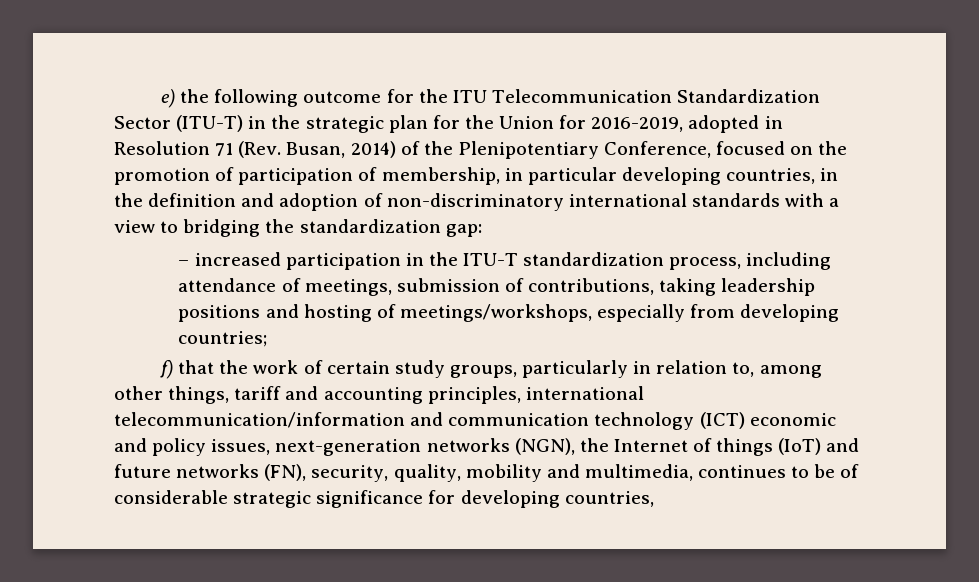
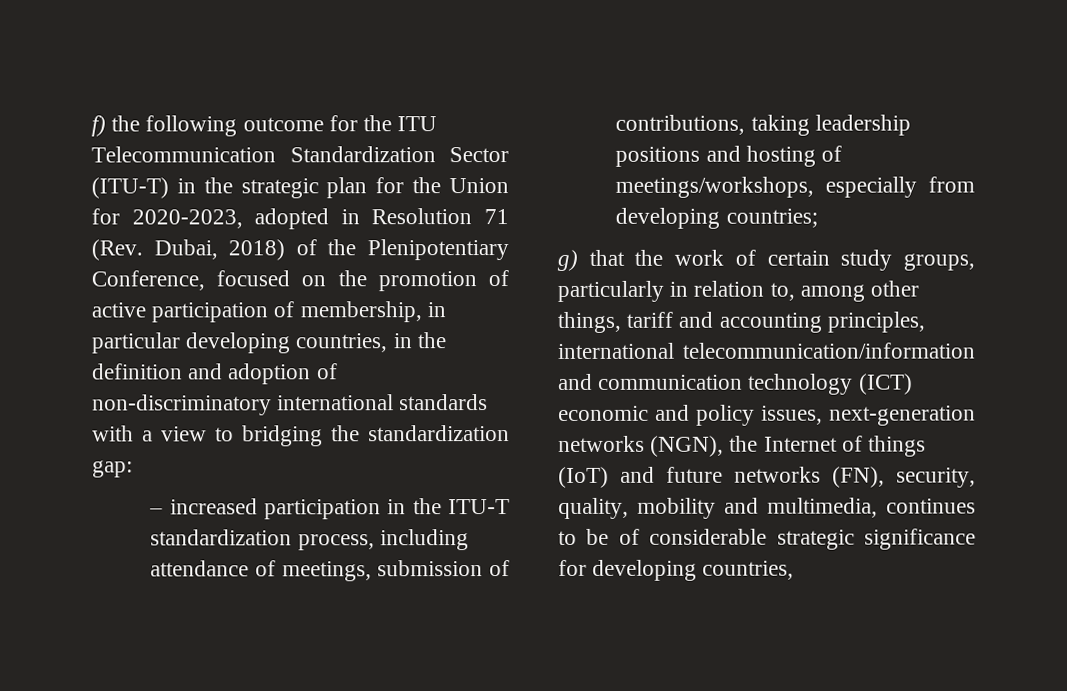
- e) the following outcome for the ITU Telecommunication Standardization Sector (ITU-T) in the strategic plan for the Union for 2016-2019, adopted in Resolution 71 (Rev. Busan, 2014) of the Plenipotentiary Conference, focused on the promotion of participation of membership, in particular developing countries, in the definition and adoption of non-discriminatory international standards with a view to bridging the standardization gap:
+ f) the following outcome for the ITU Telecommunication Standardization Sector (ITU-T) in the strategic plan for the Union for 2020-2023, adopted in Resolution 71 (Rev. Dubai, 2018) of the Plenipotentiary Conference, focused on the promotion of active participation of membership, in particular developing countries, in the definition and adoption of non-discriminatory international standards with a view to bridging the standardization gap:
- f) that the work of certain study groups, particularly in relation to, among other things, tariff and accounting principles, international telecommunication/information and communication technology (ICT) economic and policy issues, next-generation networks (NGN), the Internet of things (IoT) and future networks (FN), security, quality, mobility and multimedia, continues to be of considerable strategic significance for developing countries,
+ g) that the work of certain study groups, particularly in relation to, among other things, tariff and accounting principles, international telecommunication/information and communication technology (ICT) economic and policy issues, next-generation networks (NGN), the Internet of things (IoT) and future networks (FN), security, quality, mobility and multimedia, continues to be of considerable strategic significance for developing countries,

